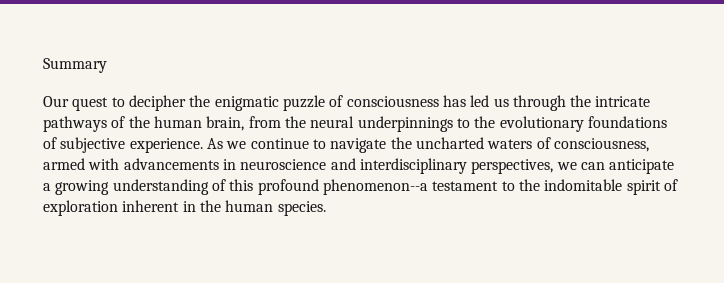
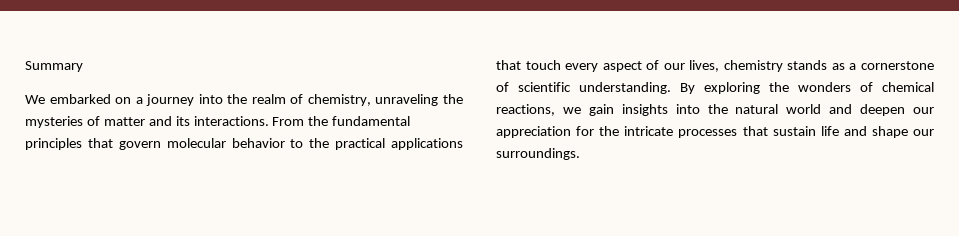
- Our quest to decipher the enigmatic puzzle of consciousness has led us through the intricate pathways of the human brain, from the neural underpinnings to the evolutionary foundations of subjective experience. As we continue to navigate the uncharted waters of consciousness, armed with advancements in neuroscience and interdisciplinary perspectives, we can anticipate a growing understanding of this profound phenomenon--a testament to the indomitable spirit of exploration inherent in the human species.
+ We embarked on a journey into the realm of chemistry, unraveling the mysteries of matter and its interactions. From the fundamental principles that govern molecular behavior to the practical applications that touch every aspect of our lives, chemistry stands as a cornerstone of scientific understanding. By exploring the wonders of chemical reactions, we gain insights into the natural world and deepen our appreciation for the intricate processes that sustain life and shape our surroundings.

